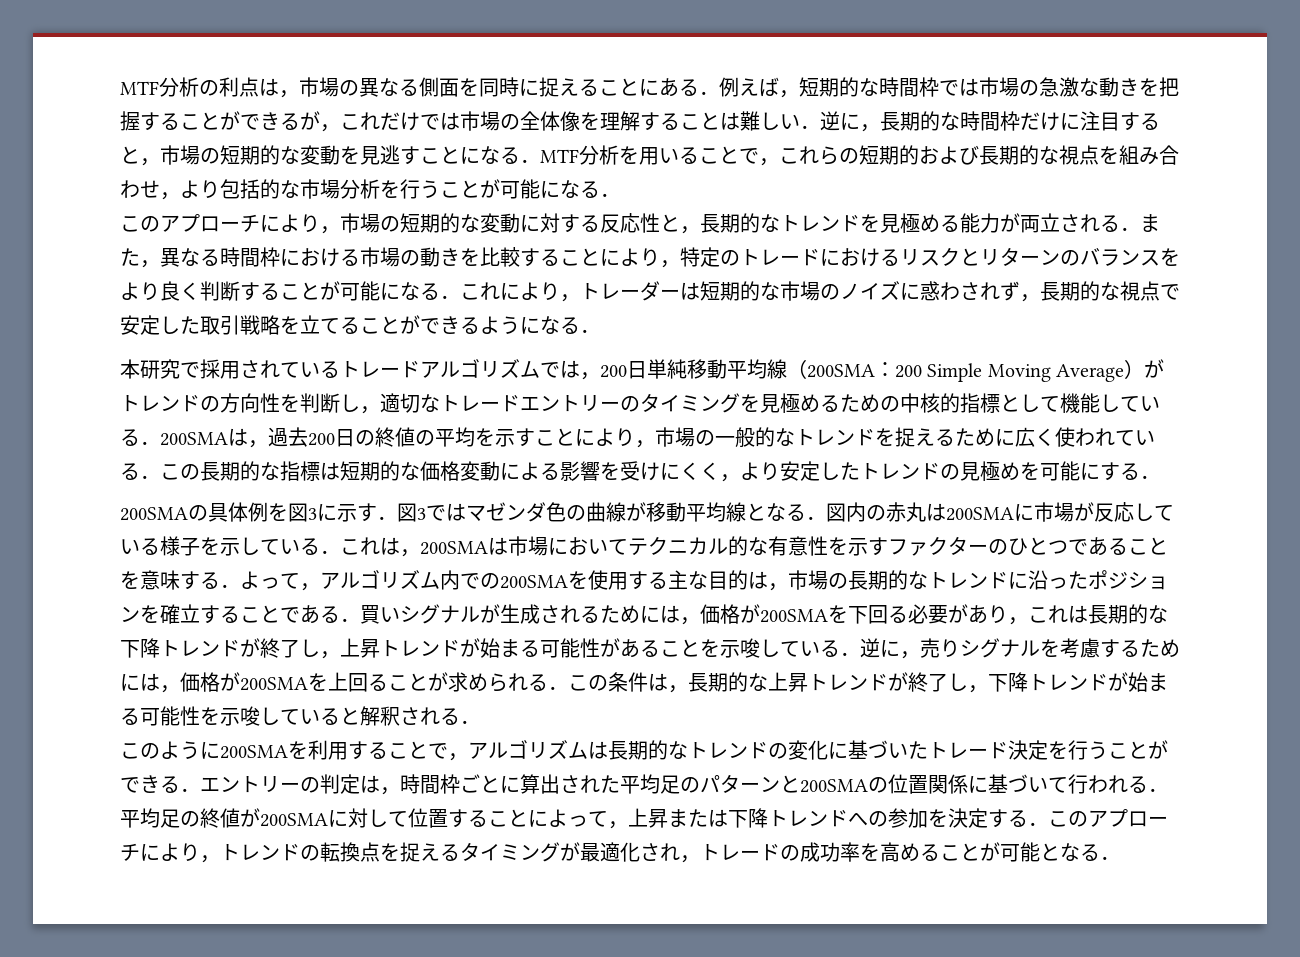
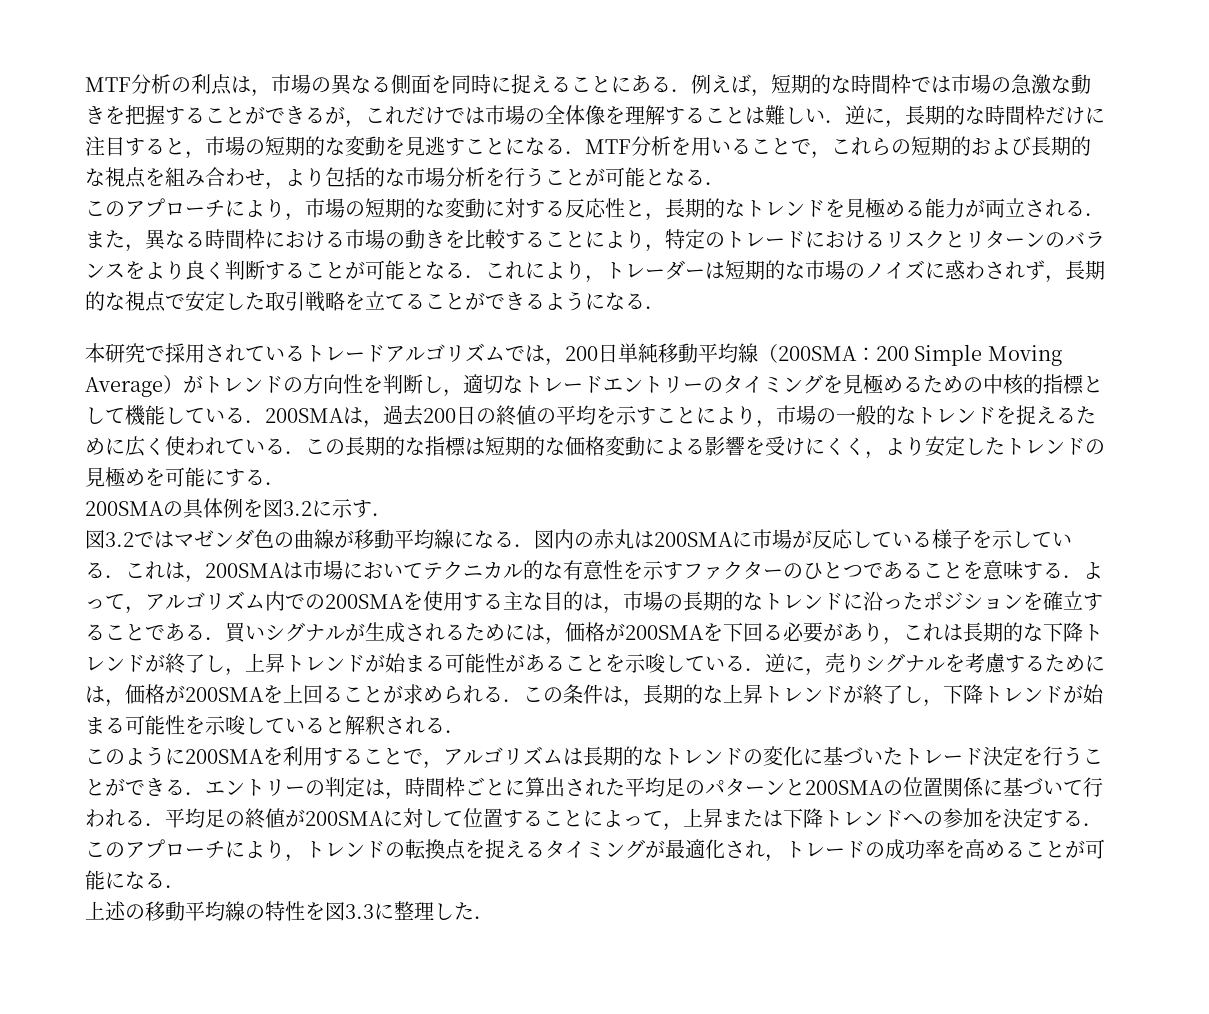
- MTF分析の利点は，市場の異なる側面を同時に捉えることにある．例えば，短期的な時間枠では市場の急激な動きを把握することができるが，これだけでは市場の全体像を理解することは難しい．逆に，長期的な時間枠だけに注目すると，市場の短期的な変動を見逃すことになる．MTF分析を用いることで，これらの短期的および長期的な視点を組み合わせ，より包括的な市場分析を行うことが可能になる．
+ MTF分析の利点は，市場の異なる側面を同時に捉えることにある．例えば，短期的な時間枠では市場の急激な動きを把握することができるが，これだけでは市場の全体像を理解することは難しい．逆に，長期的な時間枠だけに注目すると，市場の短期的な変動を見逃すことになる．MTF分析を用いることで，これらの短期的および長期的な視点を組み合わせ，より包括的な市場分析を行うことが可能となる．
- このアプローチにより，市場の短期的な変動に対する反応性と，長期的なトレンドを見極める能力が両立される．また，異なる時間枠における市場の動きを比較することにより，特定のトレードにおけるリスクとリターンのバランスをより良く判断することが可能になる．これにより，トレーダーは短期的な市場のノイズに惑わされず，長期的な視点で安定した取引戦略を立てることができるようになる．
+ このアプローチにより，市場の短期的な変動に対する反応性と，長期的なトレンドを見極める能力が両立される．また，異なる時間枠における市場の動きを比較することにより，特定のトレードにおけるリスクとリターンのバランスをより良く判断することが可能となる．これにより，トレーダーは短期的な市場のノイズに惑わされず，長期的な視点で安定した取引戦略を立てることができるようになる．
- 200SMAの具体例を図3に示す．図3ではマゼンダ色の曲線が移動平均線となる．図内の赤丸は200SMAに市場が反応している様子を示している．これは，200SMAは市場においてテクニカル的な有意性を示すファクターのひとつであることを意味する．よって，アルゴリズム内での200SMAを使用する主な目的は，市場の長期的なトレンドに沿ったポジションを確立することである．買いシグナルが生成されるためには，価格が200SMAを下回る必要があり，これは長期的な下降トレンドが終了し，上昇トレンドが始まる可能性があることを示唆している．逆に，売りシグナルを考慮するためには，価格が200SMAを上回ることが求められる．この条件は，長期的な上昇トレンドが終了し，下降トレンドが始まる可能性を示唆していると解釈される．
+ 200SMAの具体例を図3.2に示す．
+ 図3.2ではマゼンダ色の曲線が移動平均線になる．図内の赤丸は200SMAに市場が反応している様子を示している．これは，200SMAは市場においてテクニカル的な有意性を示すファクターのひとつであることを意味する．よって，アルゴリズム内での200SMAを使用する主な目的は，市場の長期的なトレンドに沿ったポジションを確立することである．買いシグナルが生成されるためには，価格が200SMAを下回る必要があり，これは長期的な下降トレンドが終了し，上昇トレンドが始まる可能性があることを示唆している．逆に，売りシグナルを考慮するためには，価格が200SMAを上回ることが求められる．この条件は，長期的な上昇トレンドが終了し，下降トレンドが始まる可能性を示唆していると解釈される．
- このように200SMAを利用することで，アルゴリズムは長期的なトレンドの変化に基づいたトレード決定を行うことができる．エントリーの判定は，時間枠ごとに算出された平均足のパターンと200SMAの位置関係に基づいて行われる．平均足の終値が200SMAに対して位置することによって，上昇または下降トレンドへの参加を決定する．このアプローチにより，トレンドの転換点を捉えるタイミングが最適化され，トレードの成功率を高めることが可能となる．
+ このように200SMAを利用することで，アルゴリズムは長期的なトレンドの変化に基づいたトレード決定を行うことができる．エントリーの判定は，時間枠ごとに算出された平均足のパターンと200SMAの位置関係に基づいて行われる．平均足の終値が200SMAに対して位置することによって，上昇または下降トレンドへの参加を決定する．このアプローチにより，トレンドの転換点を捉えるタイミングが最適化され，トレードの成功率を高めることが可能になる．
+ 上述の移動平均線の特性を図3.3に整理した．

